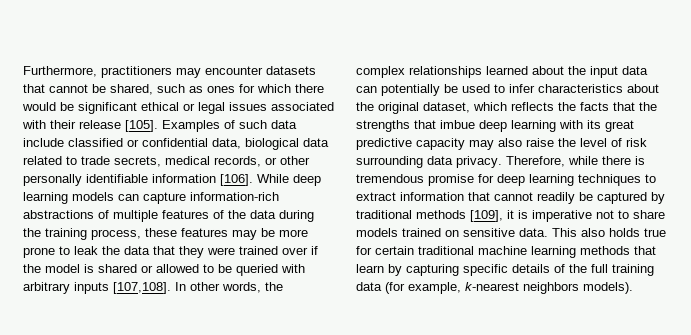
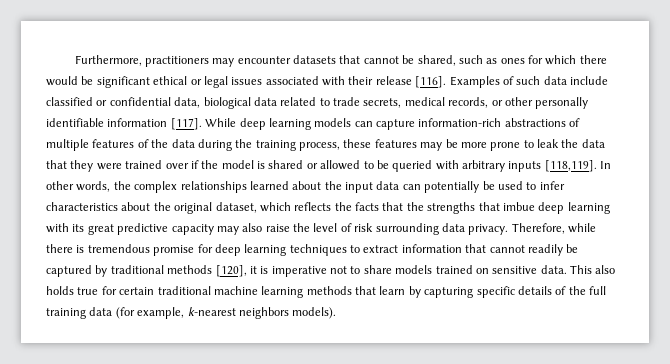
- Furthermore, practitioners may encounter datasets that cannot be shared, such as ones for which there would be significant ethical or legal issues associated with their release [105].
+ Furthermore, practitioners may encounter datasets that cannot be shared, such as ones for which there would be significant ethical or legal issues associated with their release [116].
- Examples of such data include classified or confidential data, biological data related to trade secrets, medical records, or other personally identifiable information [106].
+ Examples of such data include classified or confidential data, biological data related to trade secrets, medical records, or other personally identifiable information [117].
- While deep learning models can capture information-rich abstractions of multiple features of the data during the training process, these features may be more prone to leak the data that they were trained over if the model is shared or allowed to be queried with arbitrary inputs [107,108].
+ While deep learning models can capture information-rich abstractions of multiple features of the data during the training process, these features may be more prone to leak the data that they were trained over if the model is shared or allowed to be queried with arbitrary inputs [118,119].
- Therefore, while there is tremendous promise for deep learning techniques to extract information that cannot readily be captured by traditional methods [109], it is imperative not to share models trained on sensitive data.
+ Therefore, while there is tremendous promise for deep learning techniques to extract information that cannot readily be captured by traditional methods [120], it is imperative not to share models trained on sensitive data.

